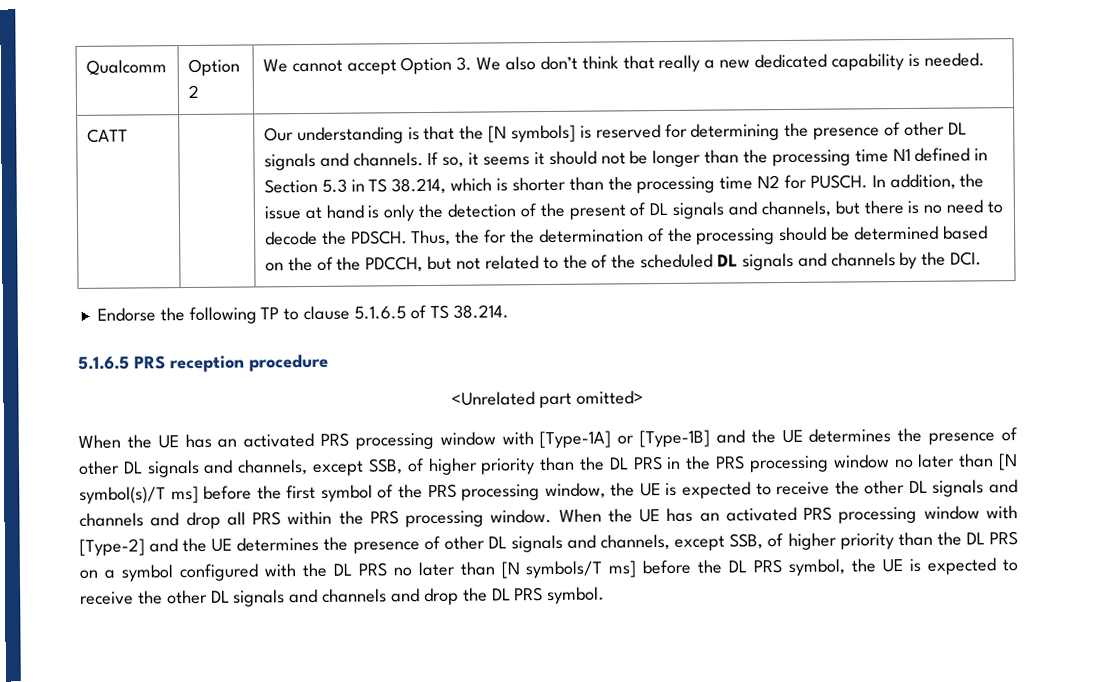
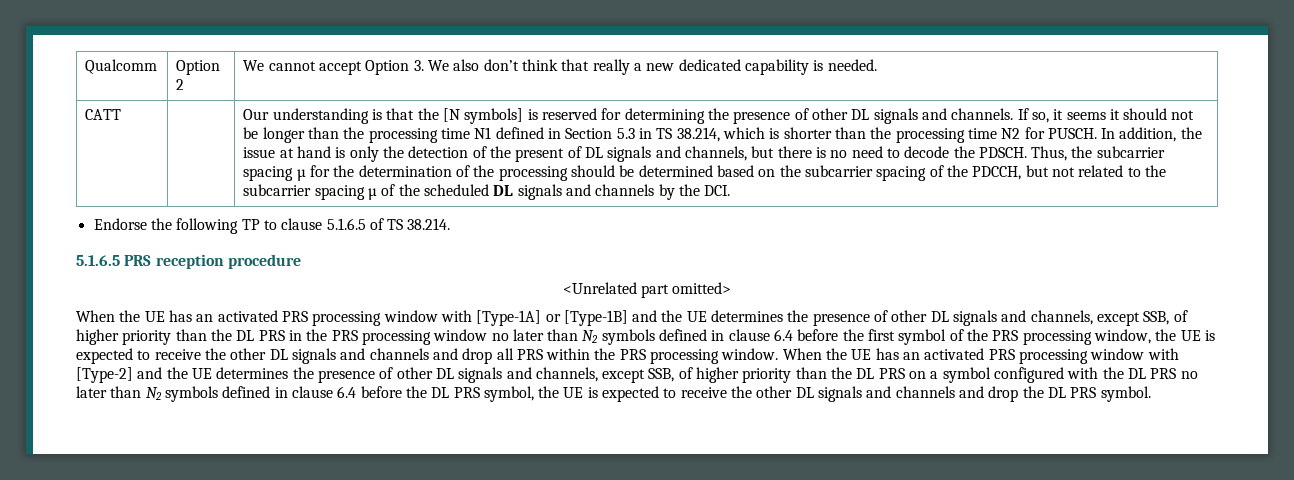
- Thus, the for the determination of the processing should be determined based on the of the PDCCH, but not related to the of the scheduled DL signals and channels by the DCI.
+ Thus, the subcarrier spacing µ for the determination of the processing should be determined based on the subcarrier spacing of the PDCCH, but not related to the subcarrier spacing µ of the scheduled DL signals and channels by the DCI.
- When the UE has an activated PRS processing window with [Type-1A] or [Type-1B] and the UE determines the presence of other DL signals and channels, except SSB, of higher priority than the DL PRS in the PRS processing window no later than [N symbol(s)/T ms] before the first symbol of the PRS processing window, the UE is expected to receive the other DL signals and channels and drop all PRS within the PRS processing window.
+ When the UE has an activated PRS processing window with [Type-1A] or [Type-1B] and the UE determines the presence of other DL signals and channels, except SSB, of higher priority than the DL PRS in the PRS processing window no later than N2 symbols defined in clause 6.4 before the first symbol of the PRS processing window, the UE is expected to receive the other DL signals and channels and drop all PRS within the PRS processing window.
- When the UE has an activated PRS processing window with [Type-2] and the UE determines the presence of other DL signals and channels, except SSB, of higher priority than the DL PRS on a symbol configured with the DL PRS no later than [N symbols/T ms] before the DL PRS symbol, the UE is expected to receive the other DL signals and channels and drop the DL PRS symbol.
+ When the UE has an activated PRS processing window with [Type-2] and the UE determines the presence of other DL signals and channels, except SSB, of higher priority than the DL PRS on a symbol configured with the DL PRS no later than N2 symbols defined in clause 6.4 before the DL PRS symbol, the UE is expected to receive the other DL signals and channels and drop the DL PRS symbol.

